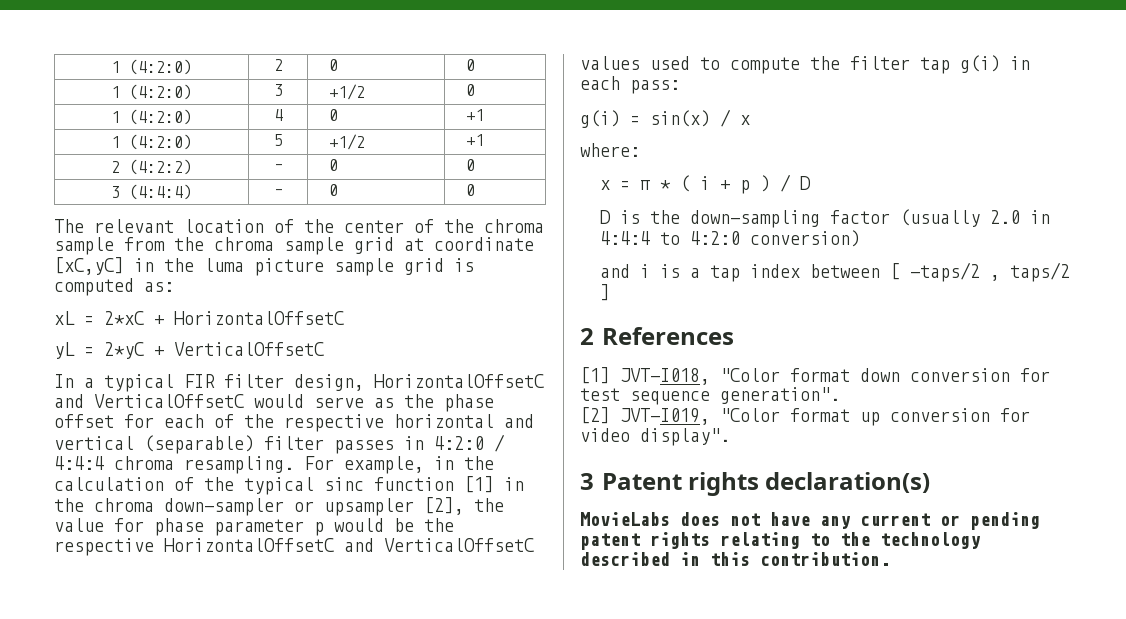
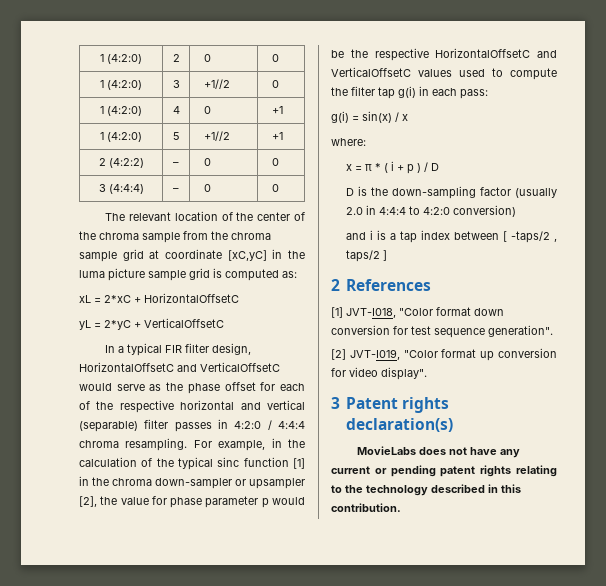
- 1 (4:2:0) | 3 | +1/2 | 0
+ 1 (4:2:0) | 3 | +1//2 | 0
- 1 (4:2:0) | 5 | +1/2 | +1
+ 1 (4:2:0) | 5 | +1//2 | +1

